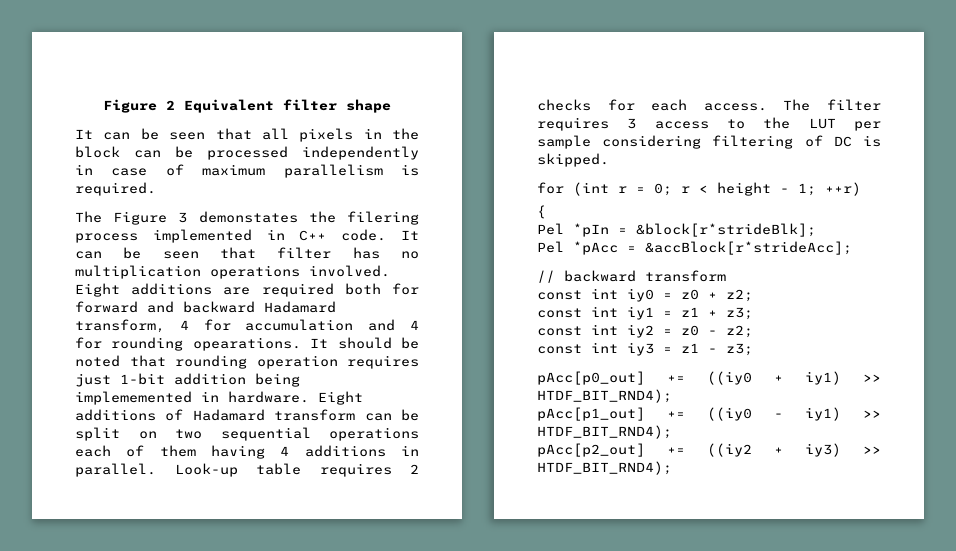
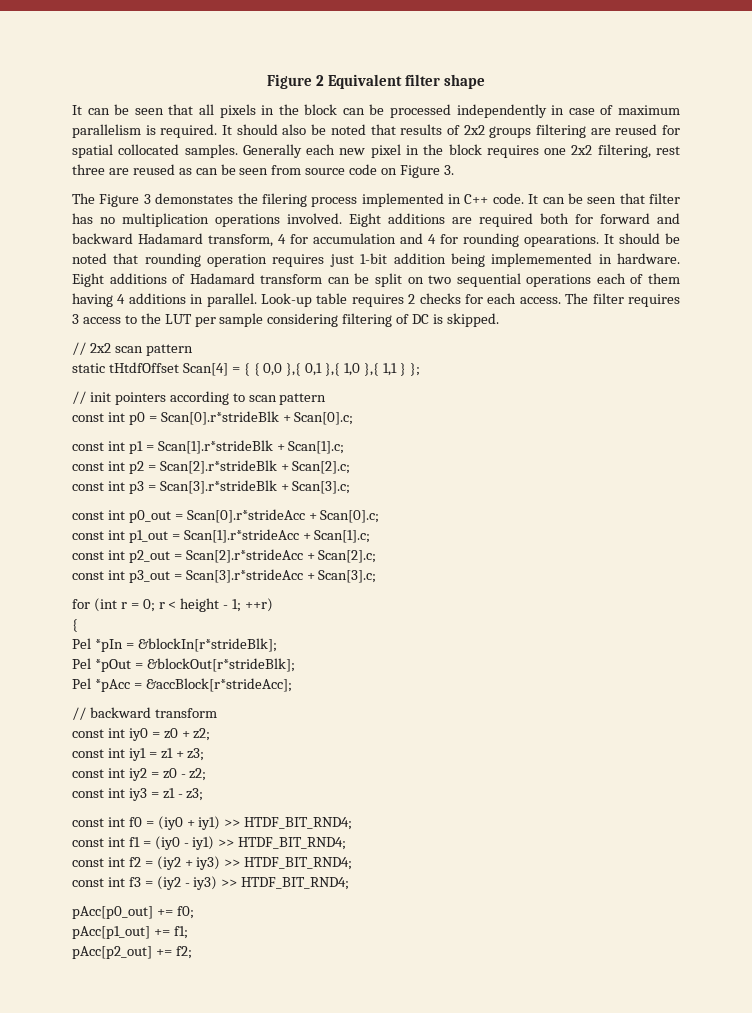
+ It should also be noted that results of 2x2 groups filtering are reused for spatial collocated samples. Generally each new pixel in the block requires one 2x2 filtering, rest three are reused as can be seen from source code on Figure 3.
+ // 2x2 scan pattern
+ static tHtdfOffset Scan[4] = { { 0,0 },{ 0,1 },{ 1,0 },{ 1,1 } };
+ // init pointers according to scan pattern
+ const int p0 = Scan[0].r*strideBlk + Scan[0].c;
+ const int p1 = Scan[1].r*strideBlk + Scan[1].c;
+ const int p2 = Scan[2].r*strideBlk + Scan[2].c;
+ const int p3 = Scan[3].r*strideBlk + Scan[3].c;
+ const int p0_out = Scan[0].r*strideAcc + Scan[0].c;
+ const int p1_out = Scan[1].r*strideAcc + Scan[1].c;
+ const int p2_out = Scan[2].r*strideAcc + Scan[2].c;
+ const int p3_out = Scan[3].r*strideAcc + Scan[3].c;
- Pel *pIn = &block[r*strideBlk];
+ Pel *pIn = &blockIn[r*strideBlk];
+ Pel *pOut = &blockOut[r*strideBlk];
- pAcc[p0_out] += ((iy0 + iy1) >> HTDF_BIT_RND4);
- pAcc[p1_out] += ((iy0 - iy1) >> HTDF_BIT_RND4);
- pAcc[p2_out] += ((iy2 + iy3) >> HTDF_BIT_RND4);
+ const int f0 = (iy0 + iy1) >> HTDF_BIT_RND4;
+ const int f1 = (iy0 - iy1) >> HTDF_BIT_RND4;
+ const int f2 = (iy2 + iy3) >> HTDF_BIT_RND4;
+ const int f3 = (iy2 - iy3) >> HTDF_BIT_RND4;
+ pAcc[p0_out] += f0;
+ pAcc[p1_out] += f1;
+ pAcc[p2_out] += f2;

